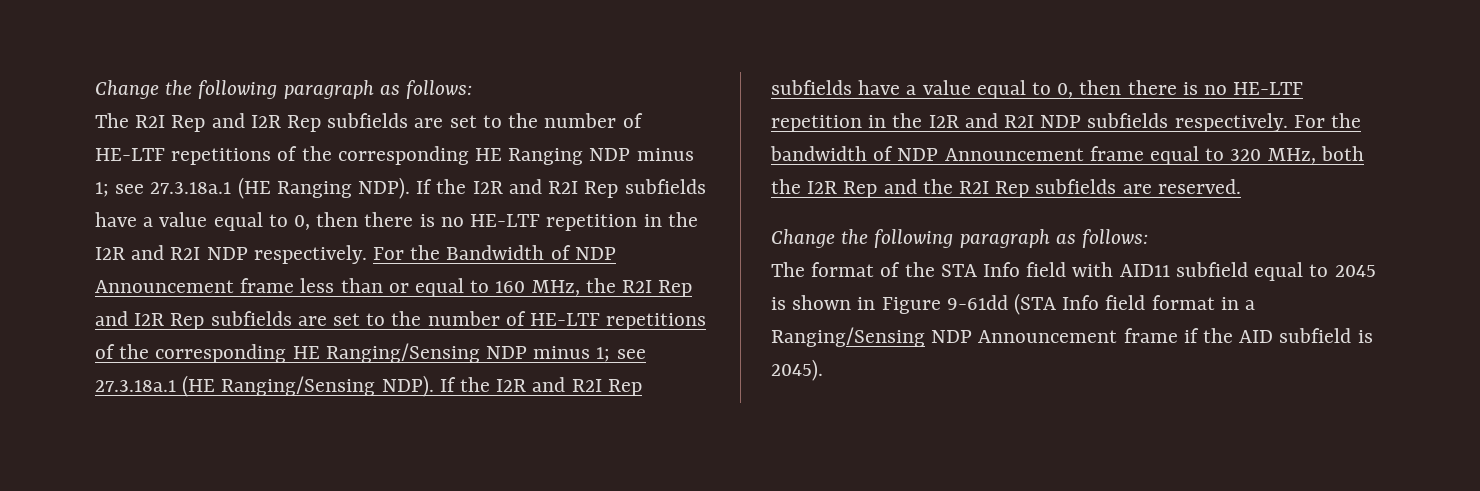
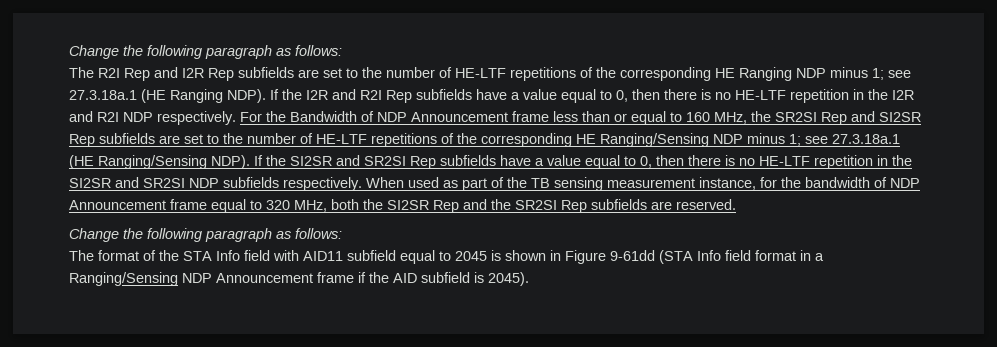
- For the Bandwidth of NDP Announcement frame less than or equal to 160 MHz, the R2I Rep and I2R Rep subfields are set to the number of HE-LTF repetitions of the corresponding HE Ranging/Sensing NDP minus 1; see 27.3.18a.1 (HE Ranging/Sensing NDP).
+ For the Bandwidth of NDP Announcement frame less than or equal to 160 MHz, the SR2SI Rep and SI2SR Rep subfields are set to the number of HE-LTF repetitions of the corresponding HE Ranging/Sensing NDP minus 1; see 27.3.18a.1 (HE Ranging/Sensing NDP).
- If the I2R and R2I Rep subfields have a value equal to 0, then there is no HE-LTF repetition in the I2R and R2I NDP subfields respectively. For the bandwidth of NDP Announcement frame equal to 320 MHz, both the I2R Rep and the R2I Rep subfields are reserved.
+ If the SI2SR and SR2SI Rep subfields have a value equal to 0, then there is no HE-LTF repetition in the SI2SR and SR2SI NDP subfields respectively. When used as part of the TB sensing measurement instance, for the bandwidth of NDP Announcement frame equal to 320 MHz, both the SI2SR Rep and the SR2SI Rep subfields are reserved.

